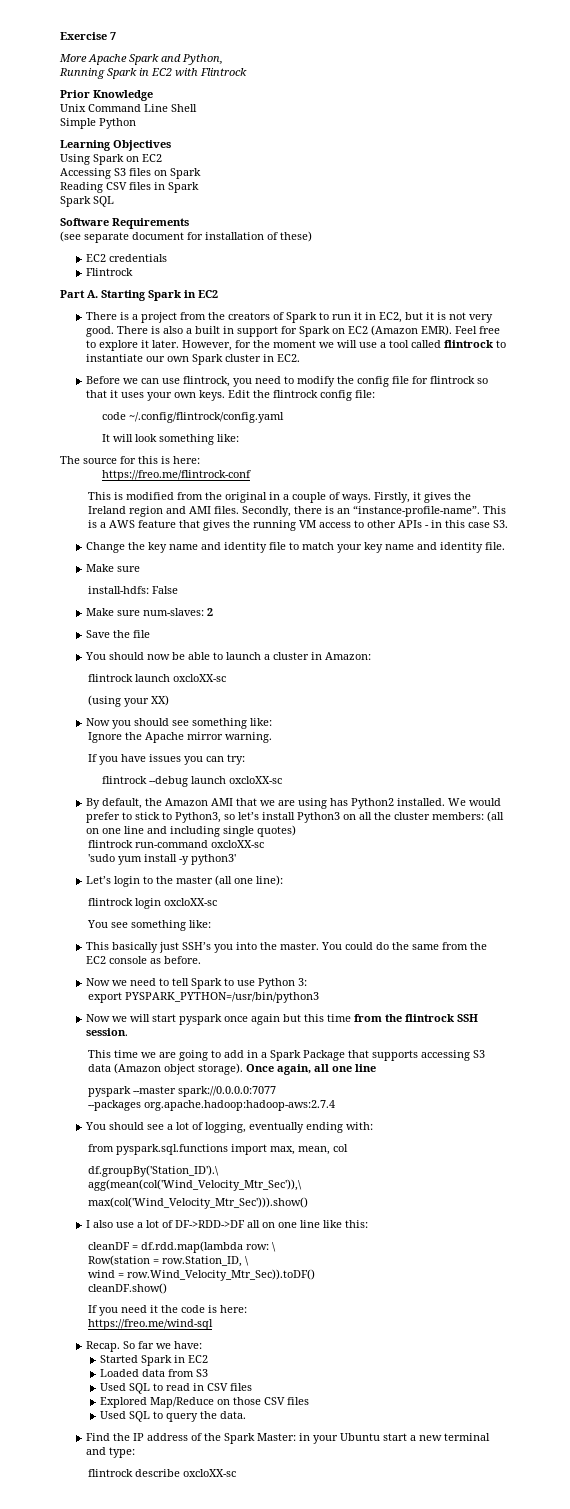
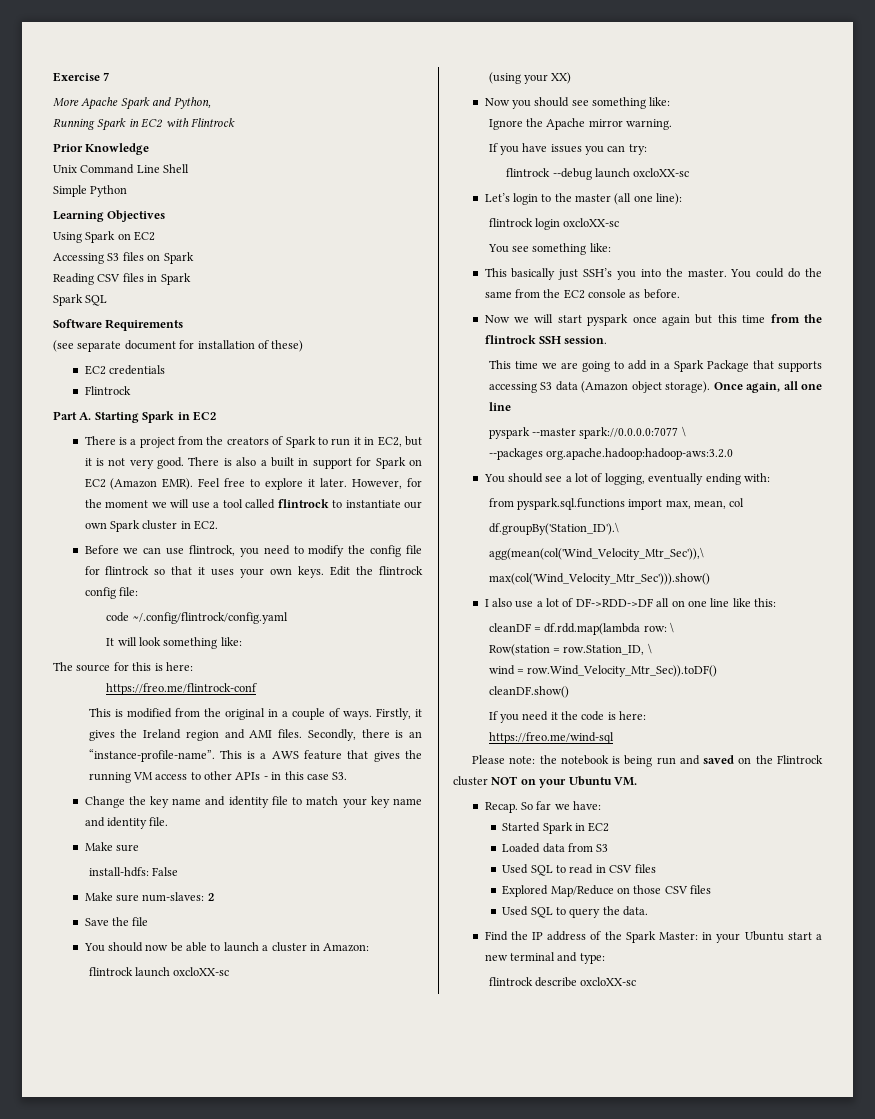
- By default, the Amazon AMI that we are using has Python2 installed. We would prefer to stick to Python3, so let’s install Python3 on all the cluster members: (all on one line and including single quotes)
- flintrock run-command oxcloXX-sc
- 'sudo yum install -y python3'
- Now we need to tell Spark to use Python 3:
- export PYSPARK_PYTHON=/usr/bin/python3
- pyspark --master spark://0.0.0.0:7077
+ pyspark --master spark://0.0.0.0:7077 \
- --packages org.apache.hadoop:hadoop-aws:2.7.4
+ --packages org.apache.hadoop:hadoop-aws:3.2.0
+ Please note: the notebook is being run and saved on the Flintrock cluster NOT on your Ubuntu VM.

